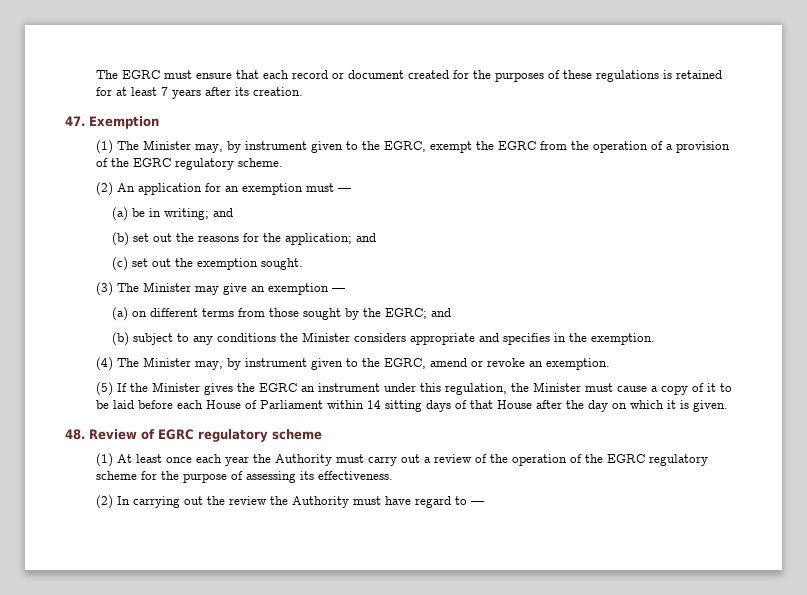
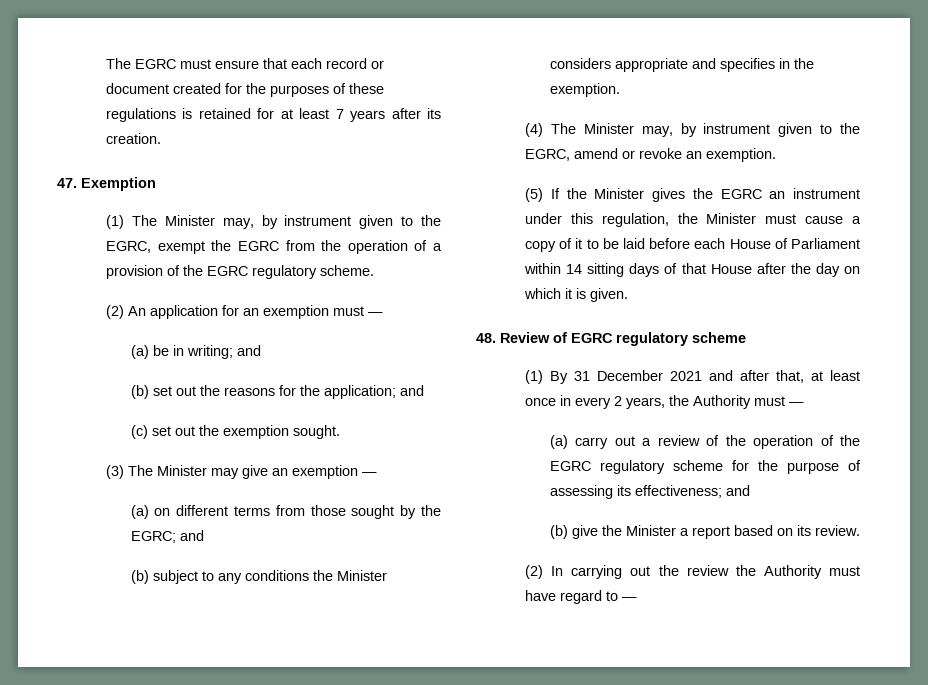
- (1) At least once each year the Authority must carry out a review of the operation of the EGRC regulatory scheme for the purpose of assessing its effectiveness.
+ (1) By 31 December 2021 and after that, at least once in every 2 years, the Authority must —
+ (a) carry out a review of the operation of the EGRC regulatory scheme for the purpose of assessing its effectiveness; and
+ (b) give the Minister a report based on its review.

